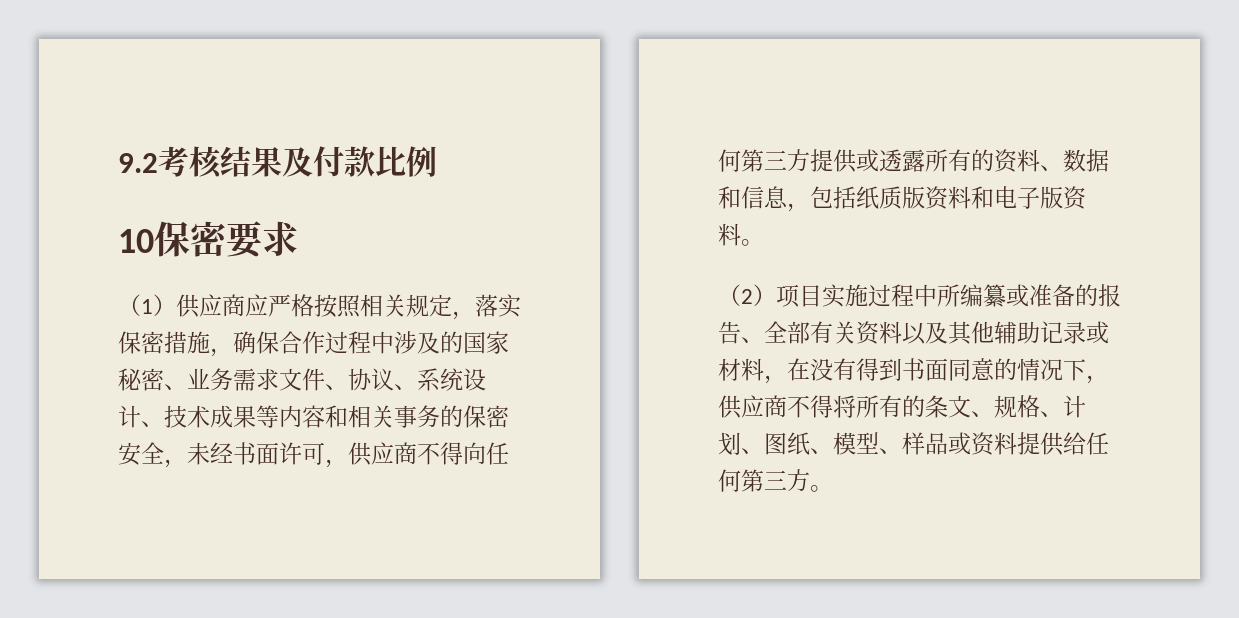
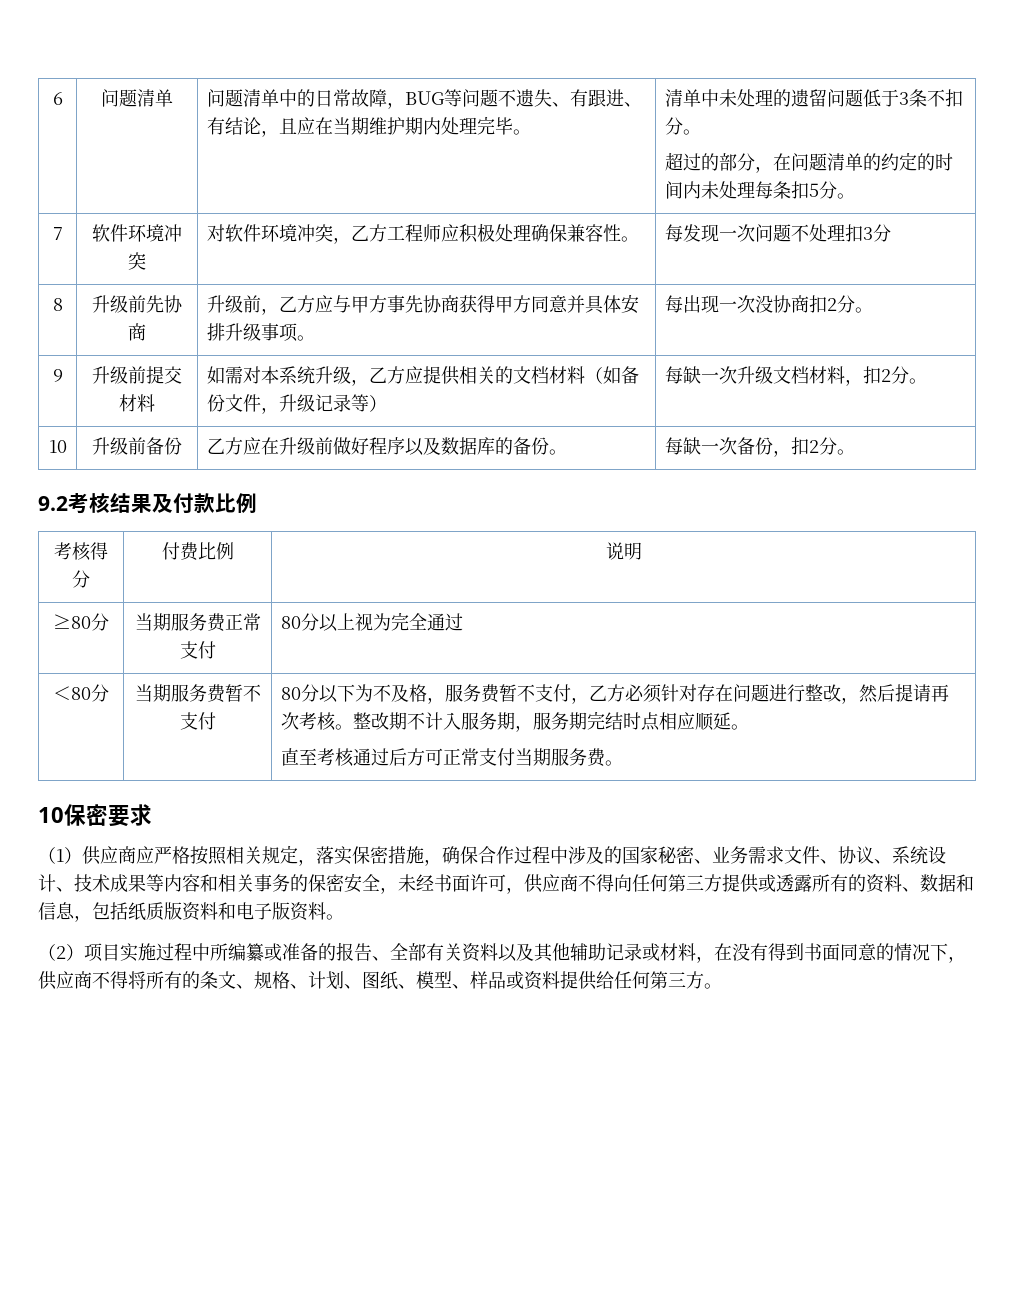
+ 6 | 问题清单 | 问题清单中的日常故障，BUG等问题不遗失、有跟进、有结论，且应在当期维护期内处理完毕。 | 清单中未处理的遗留问题低于3条不扣分。
+ 超过的部分，在问题清单的约定的时间内未处理每条扣5分。
+ 7 | 软件环境冲突 | 对软件环境冲突，乙方工程师应积极处理确保兼容性。 | 每发现一次问题不处理扣3分
+ 8 | 升级前先协商 | 升级前，乙方应与甲方事先协商获得甲方同意并具体安排升级事项。 | 每出现一次没协商扣2分。
+ 9 | 升级前提交材料 | 如需对本系统升级，乙方应提供相关的文档材料（如备份文件，升级记录等） | 每缺一次升级文档材料，扣2分。
+ 10 | 升级前备份 | 乙方应在升级前做好程序以及数据库的备份。 | 每缺一次备份，扣2分。
+ 考核得分 | 付费比例 | 说明
+ ≥80分 | 当期服务费正常支付 | 80分以上视为完全通过
+ ＜80分 | 当期服务费暂不支付 | 80分以下为不及格，服务费暂不支付，乙方必须针对存在问题进行整改，然后提请再次考核。整改期不计入服务期，服务期完结时点相应顺延。
+ 直至考核通过后方可正常支付当期服务费。

